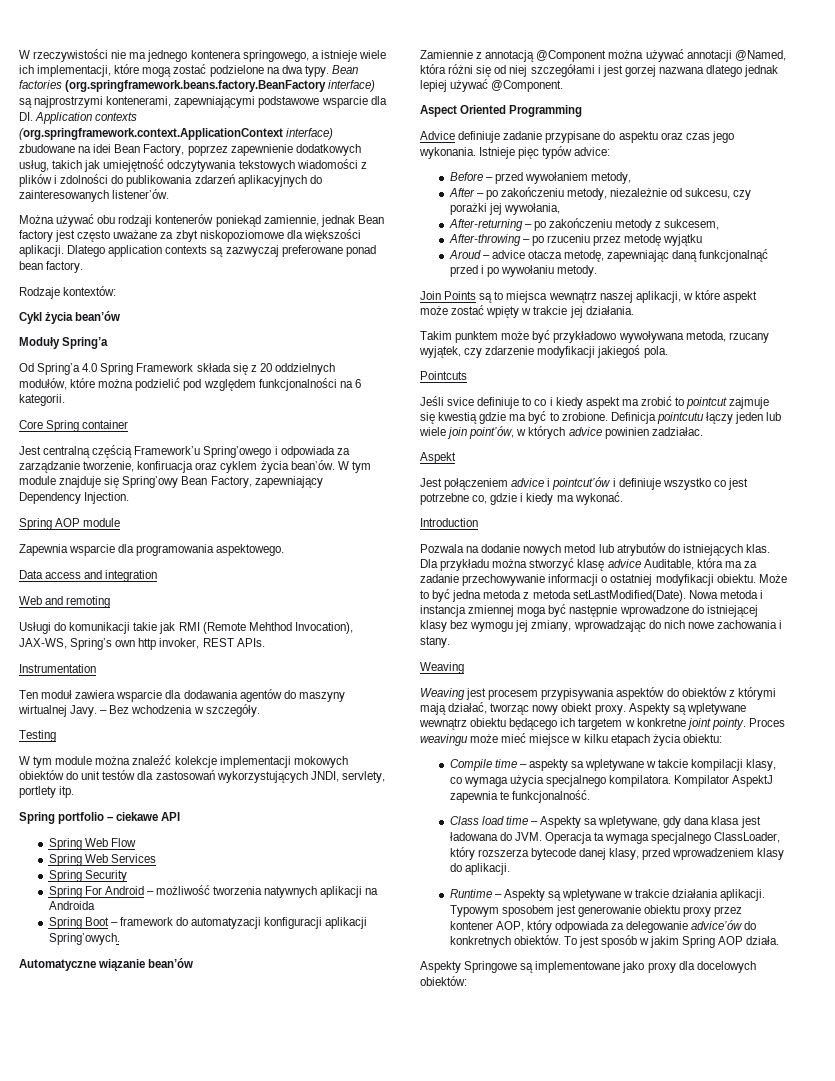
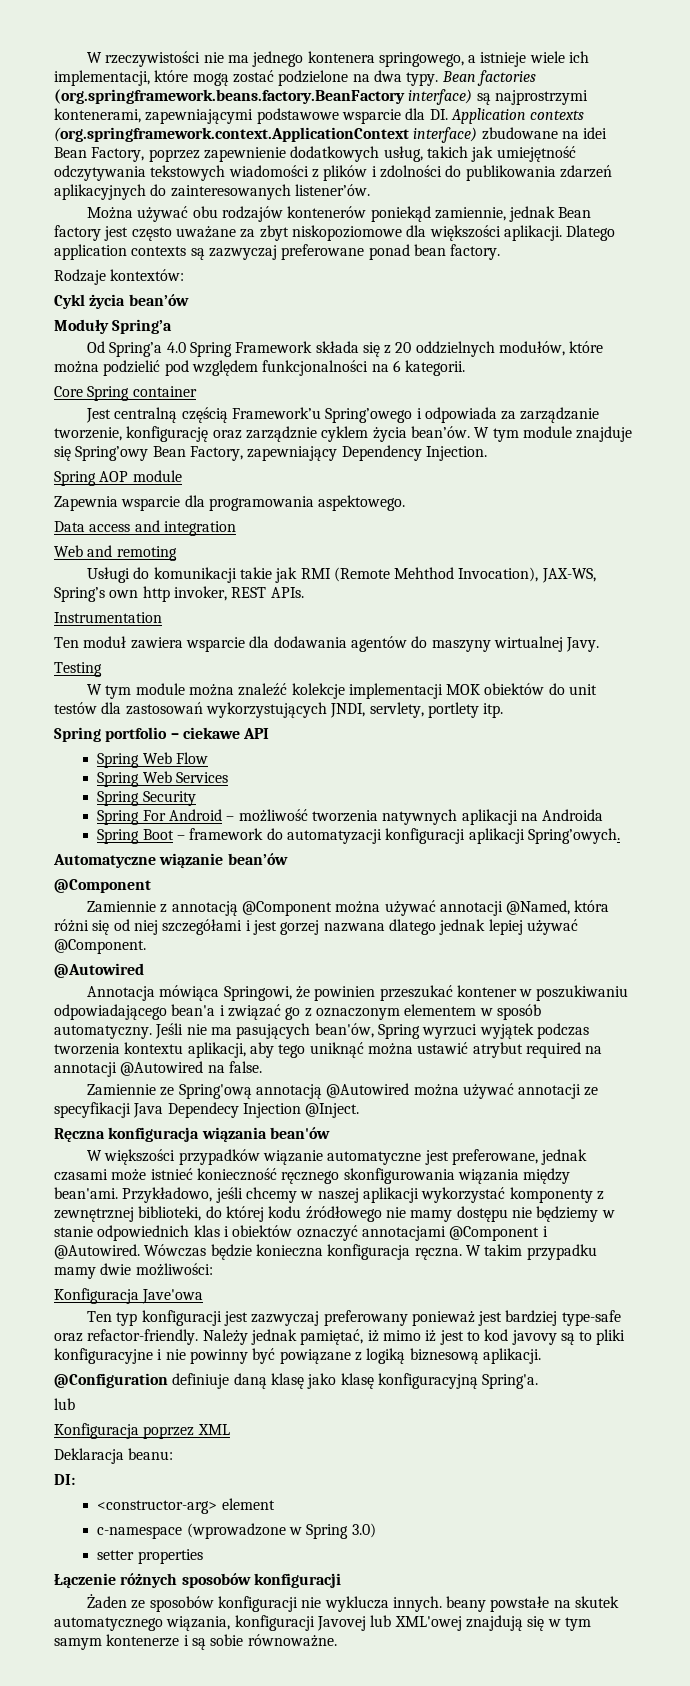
- Można używać obu rodzaji kontenerów poniekąd zamiennie, jednak Bean factory jest często uważane za zbyt niskopoziomowe dla większości aplikacji.
+ Można używać obu rodzajów kontenerów poniekąd zamiennie, jednak Bean factory jest często uważane za zbyt niskopoziomowe dla większości aplikacji.
- Jest centralną częścią Framework’u Spring’owego i odpowiada za zarządzanie tworzenie, konfiruacja oraz cyklem życia bean’ów.
+ Jest centralną częścią Framework’u Spring’owego i odpowiada za zarządzanie tworzenie, konfigurację oraz zarządznie cyklem życia bean’ów.
- – Bez wchodzenia w szczegóły.
- W tym module można znaleźć kolekcje implementacji mokowych obiektów do unit testów dla zastosowań wykorzystujących JNDI, servlety, portlety itp.
+ W tym module można znaleźć kolekcje implementacji MOK obiektów do unit testów dla zastosowań wykorzystujących JNDI, servlety, portlety itp.
  Automatyczne wiązanie bean’ów
+ @Component
  Zamiennie z annotacją @Component można używać annotacji @Named, która różni się od niej szczegółami i jest gorzej nazwana dlatego jednak lepiej używać @Component.
- Aspect Oriented Programming
- Advice definiuje zadanie przypisane do aspektu oraz czas jego wykonania. Istnieje pięc typów advice:
- Before – przed wywołaniem metody,
- After – po zakończeniu metody, niezależnie od sukcesu, czy porażki jej wywołania,
- After-returning – po zakończeniu metody z sukcesem,
- After-throwing – po rzuceniu przez metodę wyjątku
- Aroud – advice otacza metodę, zapewniając daną funkcjonalnąć przed i po wywołaniu metody.
- Join Points są to miejsca wewnątrz naszej aplikacji, w które aspekt może zostać wpięty w trakcie jej działania.
- Takim punktem może być przykładowo wywoływana metoda, rzucany wyjątek, czy zdarzenie modyfikacji jakiegoś pola.
- Pointcuts
- Jeśli svice definiuje to co i kiedy aspekt ma zrobić to pointcut zajmuje się kwestią gdzie ma być to zrobione. Definicja pointcutu łączy jeden lub wiele join point’ów, w których advice powinien zadziałac.
- Aspekt
- Jest połączeniem advice i pointcut’ów i definiuje wszystko co jest potrzebne co, gdzie i kiedy ma wykonać.
- Introduction
- Pozwala na dodanie nowych metod lub atrybutów do istniejących klas. Dla przykładu można stworzyć klasę advice Auditable, która ma za zadanie przechowywanie informacji o ostatniej modyfikacji obiektu. Może to być jedna metoda z metoda setLastModified(Date). Nowa metoda i instancja zmiennej moga być następnie wprowadzone do istniejącej klasy bez wymogu jej zmiany, wprowadzając do nich nowe zachowania i stany.
- Weaving
- Weaving jest procesem przypisywania aspektów do obiektów z którymi mają działać, tworząc nowy obiekt proxy. Aspekty są wpletywane wewnątrz obiektu będącego ich targetem w konkretne joint pointy. Proces weavingu może mieć miejsce w kilku etapach życia obiektu:
- Compile time – aspekty sa wpletywane w takcie kompilacji klasy, co wymaga użycia specjalnego kompilatora. Kompilator AspektJ zapewnia te funkcjonalność.
- Class load time – Aspekty sa wpletywane, gdy dana klasa jest ładowana do JVM. Operacja ta wymaga specjalnego ClassLoader, który rozszerza bytecode danej klasy, przed wprowadzeniem klasy do aplikacji.
- Runtime – Aspekty są wpletywane w trakcie działania aplikacji. Typowym sposobem jest generowanie obiektu proxy przez kontener AOP, który odpowiada za delegowanie advice’ów do konkretnych obiektów. To jest sposób w jakim Spring AOP działa.
- Aspekty Springowe są implementowane jako proxy dla docelowych obiektów:
+ @Autowired
+ Annotacja mówiąca Springowi, że powinien przeszukać kontener w poszukiwaniu odpowiadającego bean'a i związać go z oznaczonym elementem w sposób automatyczny. Jeśli nie ma pasujących bean'ów, Spring wyrzuci wyjątek podczas tworzenia kontextu aplikacji, aby tego uniknąć można ustawić atrybut required na annotacji @Autowired na false.
+ Zamiennie ze Spring'ową annotacją @Autowired można używać annotacji ze specyfikacji Java Dependecy Injection @Inject.
+ Ręczna konfiguracja wiązania bean'ów
+ W większości przypadków wiązanie automatyczne jest preferowane, jednak czasami może istnieć konieczność ręcznego skonfigurowania wiązania między bean'ami. Przykładowo, jeśli chcemy w naszej aplikacji wykorzystać komponenty z zewnętrznej biblioteki, do której kodu źródłowego nie mamy dostępu nie będziemy w stanie odpowiednich klas i obiektów oznaczyć annotacjami @Component i @Autowired. Wówczas będzie konieczna konfiguracja ręczna. W takim przypadku mamy dwie możliwości:
+ Konfiguracja Jave'owa
+ Ten typ konfiguracji jest zazwyczaj preferowany ponieważ jest bardziej type-safe oraz refactor-friendly. Należy jednak pamiętać, iż mimo iż jest to kod javovy są to pliki konfiguracyjne i nie powinny być powiązane z logiką biznesową aplikacji.
+ @Configuration definiuje daną klasę jako klasę konfiguracyjną Spring'a.
+ lub
+ Konfiguracja poprzez XML
+ Deklaracja beanu:
+ DI:
+ <constructor-arg> element
+ c-namespace (wprowadzone w Spring 3.0)
+ setter properties
+ Łączenie różnych sposobów konfiguracji
+ Żaden ze sposobów konfiguracji nie wyklucza innych. beany powstałe na skutek automatycznego wiązania, konfiguracji Javovej lub XML'owej znajdują się w tym samym kontenerze i są sobie równoważne.

